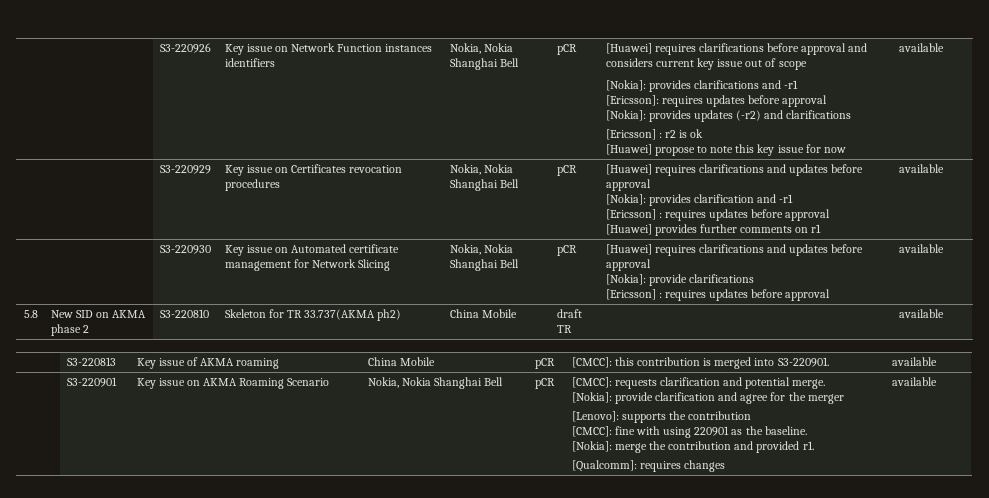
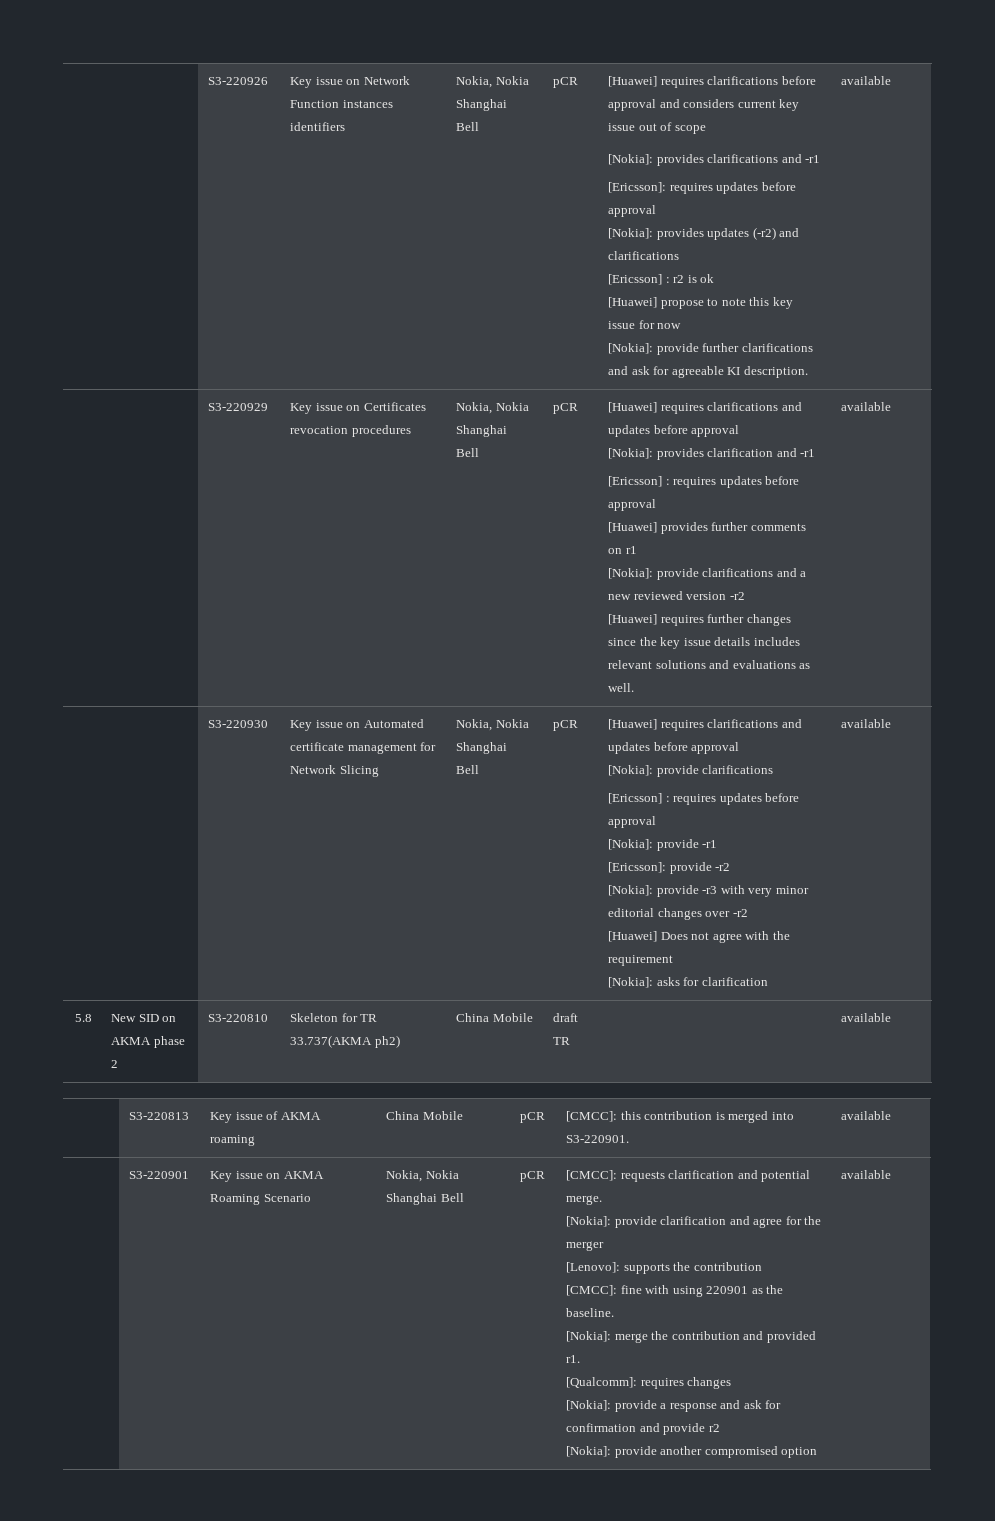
+ [Nokia]: provide further clarifications and ask for agreeable KI description.
+ [Nokia]: provide clarifications and a new reviewed version -r2
+ [Huawei] requires further changes since the key issue details includes relevant solutions and evaluations as well.
+ [Nokia]: provide -r1
+ [Ericsson]: provide -r2
+ [Nokia]: provide -r3 with very minor editorial changes over -r2
+ [Huawei] Does not agree with the requirement
+ [Nokia]: asks for clarification
+ [Nokia]: provide a response and ask for confirmation and provide r2
+ [Nokia]: provide another compromised option

